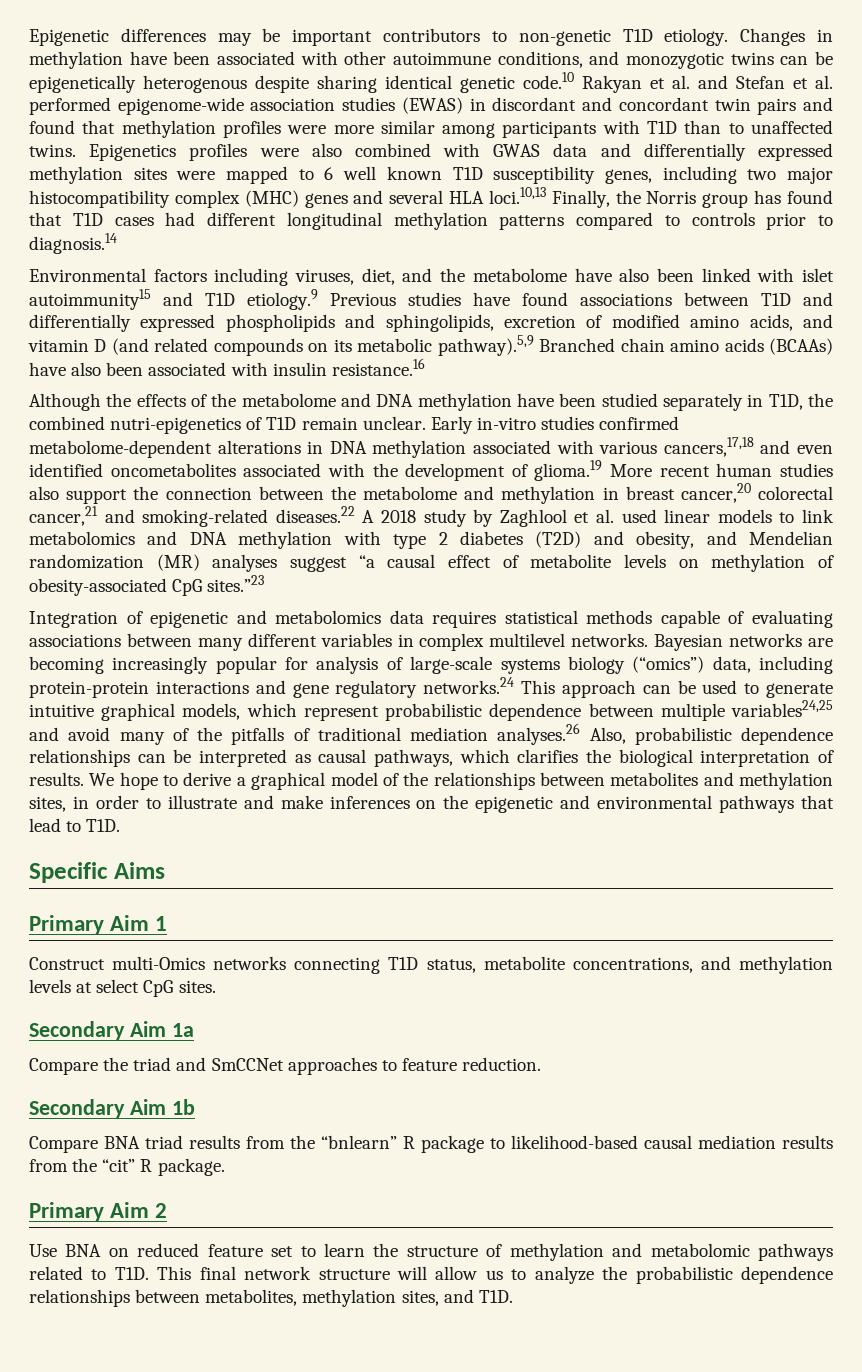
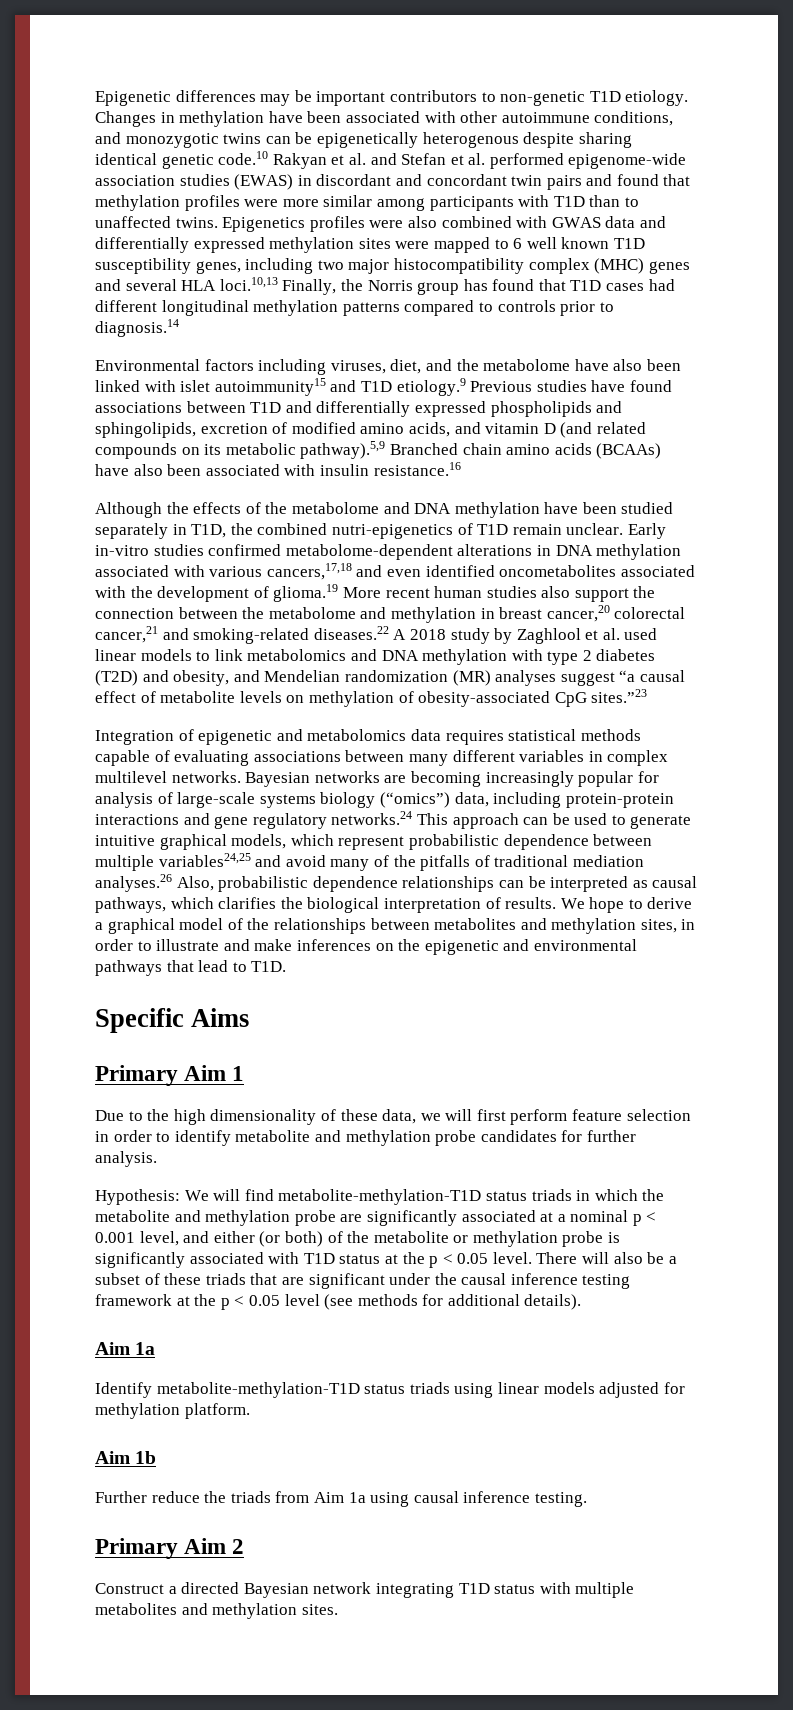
- Construct multi-Omics networks connecting T1D status, metabolite concentrations, and methylation levels at select CpG sites.
- Secondary Aim 1a
- Compare the triad and SmCCNet approaches to feature reduction.
- Secondary Aim 1b
- Compare BNA triad results from the “bnlearn” R package to likelihood-based causal mediation results from the “cit” R package.
+ Due to the high dimensionality of these data, we will first perform feature selection in order to identify metabolite and methylation probe candidates for further analysis.
+ Hypothesis: We will find metabolite-methylation-T1D status triads in which the metabolite and methylation probe are significantly associated at a nominal p < 0.001 level, and either (or both) of the metabolite or methylation probe is significantly associated with T1D status at the p < 0.05 level. There will also be a subset of these triads that are significant under the causal inference testing framework at the p < 0.05 level (see methods for additional details).
+ Aim 1a
+ Identify metabolite-methylation-T1D status triads using linear models adjusted for methylation platform.
+ Aim 1b
+ Further reduce the triads from Aim 1a using causal inference testing.
  Primary Aim 2
- Use BNA on reduced feature set to learn the structure of methylation and metabolomic pathways related to T1D. This final network structure will allow us to analyze the probabilistic dependence relationships between metabolites, methylation sites, and T1D.
+ Construct a directed Bayesian network integrating T1D status with multiple metabolites and methylation sites.

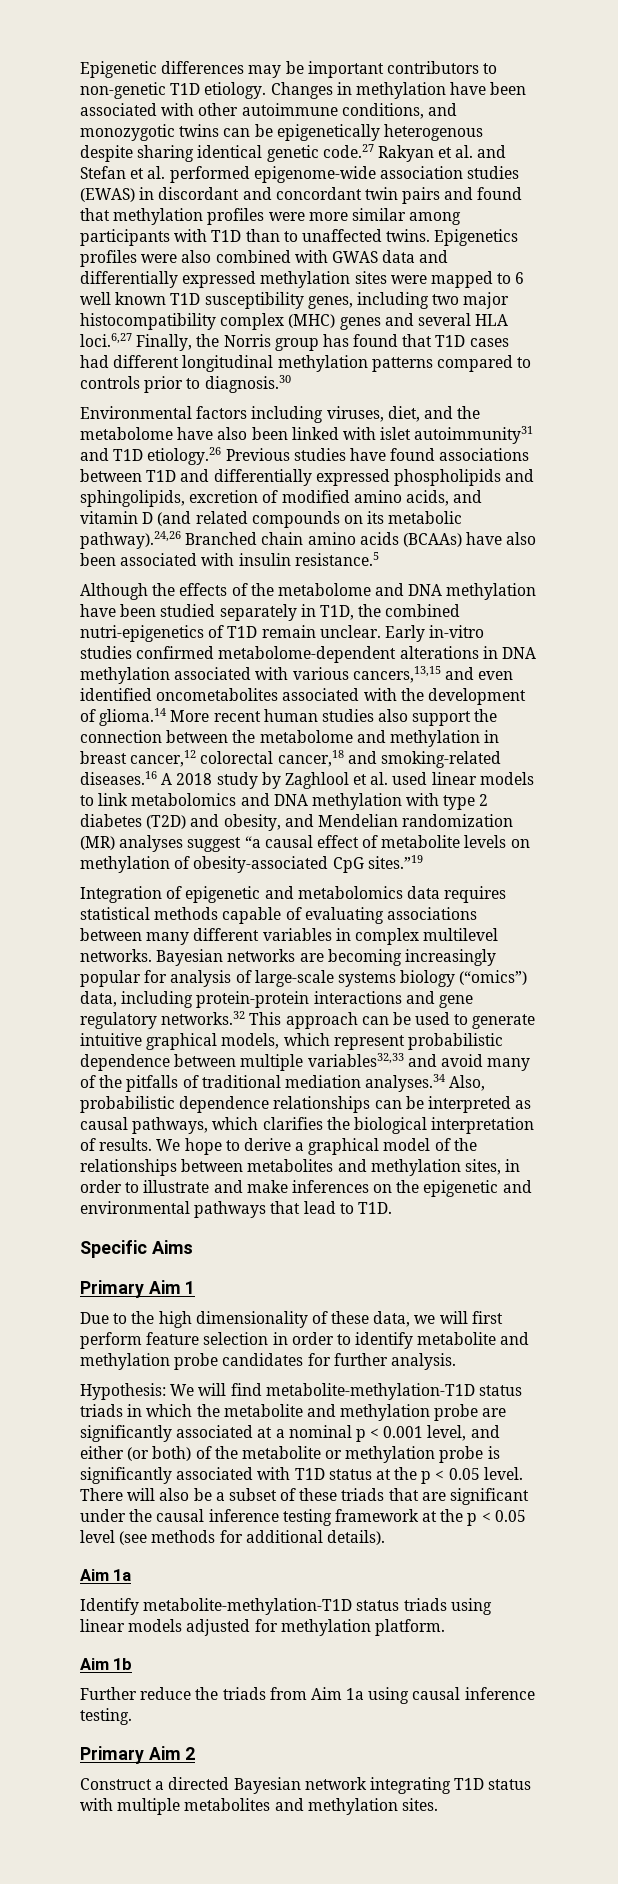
- Changes in methylation have been associated with other autoimmune conditions, and monozygotic twins can be epigenetically heterogenous despite sharing identical genetic code.10 Rakyan et al. and Stefan et al. performed epigenome-wide association studies (EWAS) in discordant and concordant twin pairs and found that methylation profiles were more similar among participants with T1D than to unaffected twins.
+ Changes in methylation have been associated with other autoimmune conditions, and monozygotic twins can be epigenetically heterogenous despite sharing identical genetic code.27 Rakyan et al. and Stefan et al. performed epigenome-wide association studies (EWAS) in discordant and concordant twin pairs and found that methylation profiles were more similar among participants with T1D than to unaffected twins.
- Epigenetics profiles were also combined with GWAS data and differentially expressed methylation sites were mapped to 6 well known T1D susceptibility genes, including two major histocompatibility complex (MHC) genes and several HLA loci.10,13 Finally, the Norris group has found that T1D cases had different longitudinal methylation patterns compared to controls prior to diagnosis.14
+ Epigenetics profiles were also combined with GWAS data and differentially expressed methylation sites were mapped to 6 well known T1D susceptibility genes, including two major histocompatibility complex (MHC) genes and several HLA loci.6,27 Finally, the Norris group has found that T1D cases had different longitudinal methylation patterns compared to controls prior to diagnosis.30
- Environmental factors including viruses, diet, and the metabolome have also been linked with islet autoimmunity15 and T1D etiology.9 Previous studies have found associations between T1D and differentially expressed phospholipids and sphingolipids, excretion of modified amino acids, and vitamin D (and related compounds on its metabolic pathway).5,9 Branched chain amino acids (BCAAs) have also been associated with insulin resistance.16
+ Environmental factors including viruses, diet, and the metabolome have also been linked with islet autoimmunity31 and T1D etiology.26 Previous studies have found associations between T1D and differentially expressed phospholipids and sphingolipids, excretion of modified amino acids, and vitamin D (and related compounds on its metabolic pathway).24,26 Branched chain amino acids (BCAAs) have also been associated with insulin resistance.5
- Early in-vitro studies confirmed metabolome-dependent alterations in DNA methylation associated with various cancers,17,18 and even identified oncometabolites associated with the development of glioma.19 More recent human studies also support the connection between the metabolome and methylation in breast cancer,20 colorectal cancer,21 and smoking-related diseases.22 A 2018 study by Zaghlool et al. used linear models to link metabolomics and DNA methylation with type 2 diabetes (T2D) and obesity, and Mendelian randomization (MR) analyses suggest “a causal effect of metabolite levels on methylation of obesity-associated CpG sites.”23
+ Early in-vitro studies confirmed metabolome-dependent alterations in DNA methylation associated with various cancers,13,15 and even identified oncometabolites associated with the development of glioma.14 More recent human studies also support the connection between the metabolome and methylation in breast cancer,12 colorectal cancer,18 and smoking-related diseases.16 A 2018 study by Zaghlool et al. used linear models to link metabolomics and DNA methylation with type 2 diabetes (T2D) and obesity, and Mendelian randomization (MR) analyses suggest “a causal effect of metabolite levels on methylation of obesity-associated CpG sites.”19
- Bayesian networks are becoming increasingly popular for analysis of large-scale systems biology (“omics”) data, including protein-protein interactions and gene regulatory networks.24 This approach can be used to generate intuitive graphical models, which represent probabilistic dependence between multiple variables24,25 and avoid many of the pitfalls of traditional mediation analyses.26 Also, probabilistic dependence relationships can be interpreted as causal pathways, which clarifies the biological interpretation of results.
+ Bayesian networks are becoming increasingly popular for analysis of large-scale systems biology (“omics”) data, including protein-protein interactions and gene regulatory networks.32 This approach can be used to generate intuitive graphical models, which represent probabilistic dependence between multiple variables32,33 and avoid many of the pitfalls of traditional mediation analyses.34 Also, probabilistic dependence relationships can be interpreted as causal pathways, which clarifies the biological interpretation of results.

